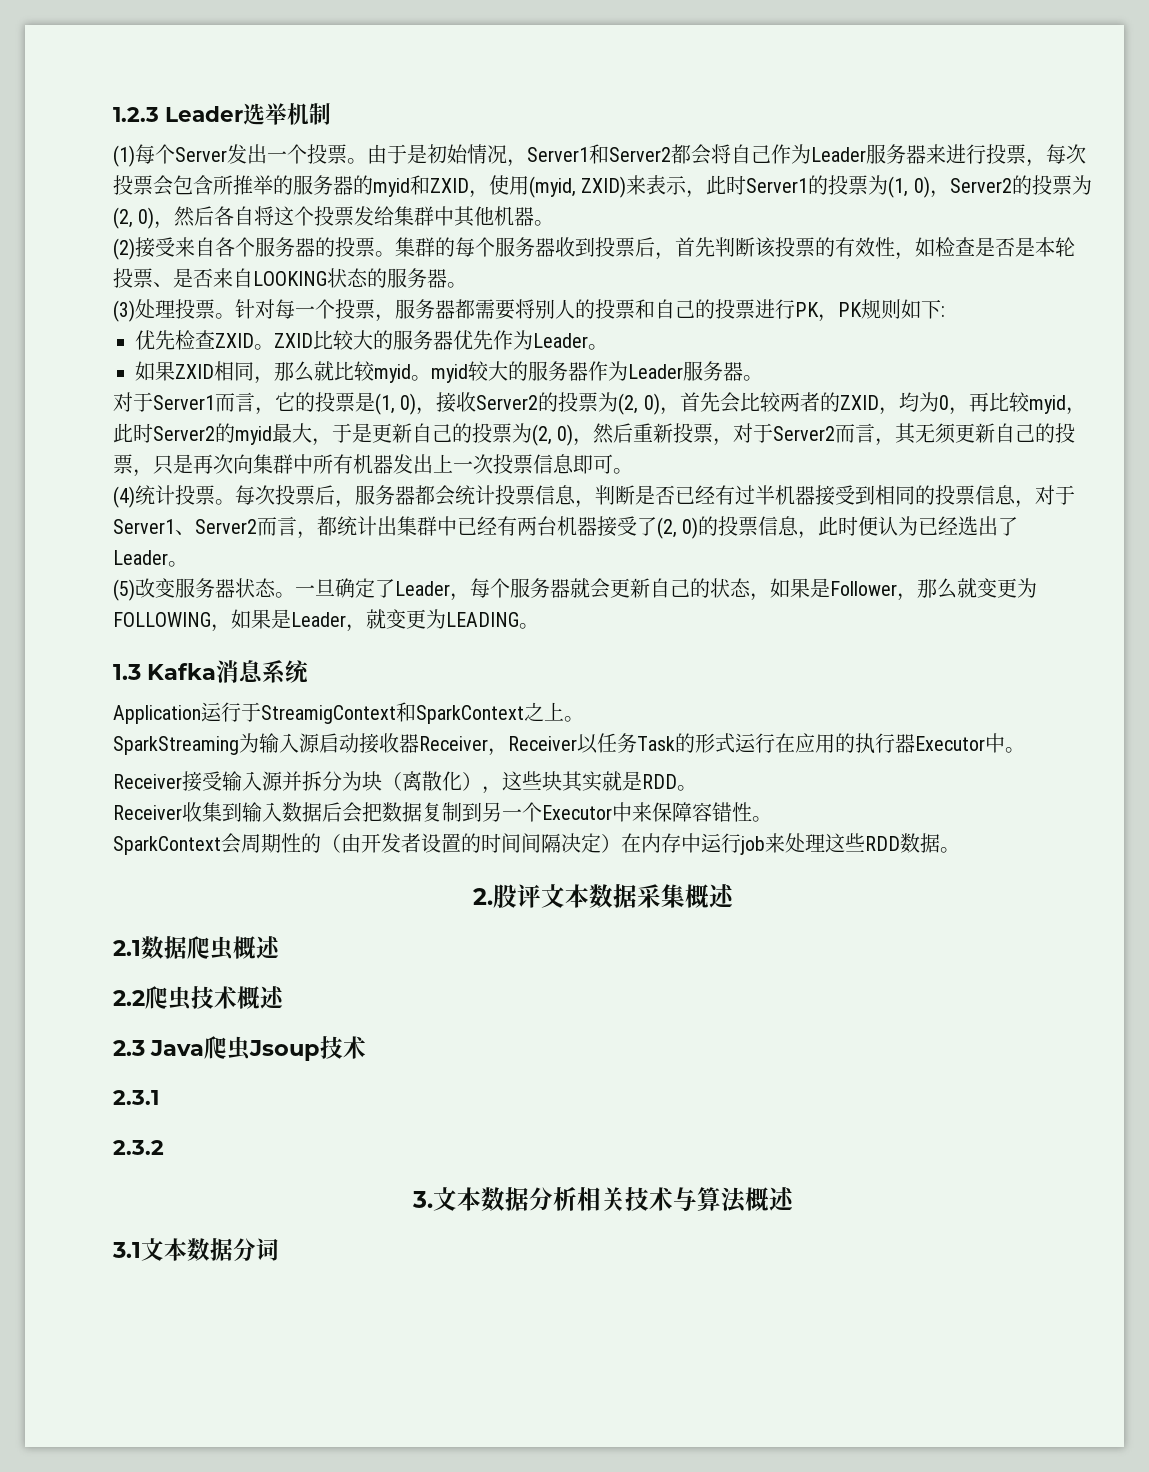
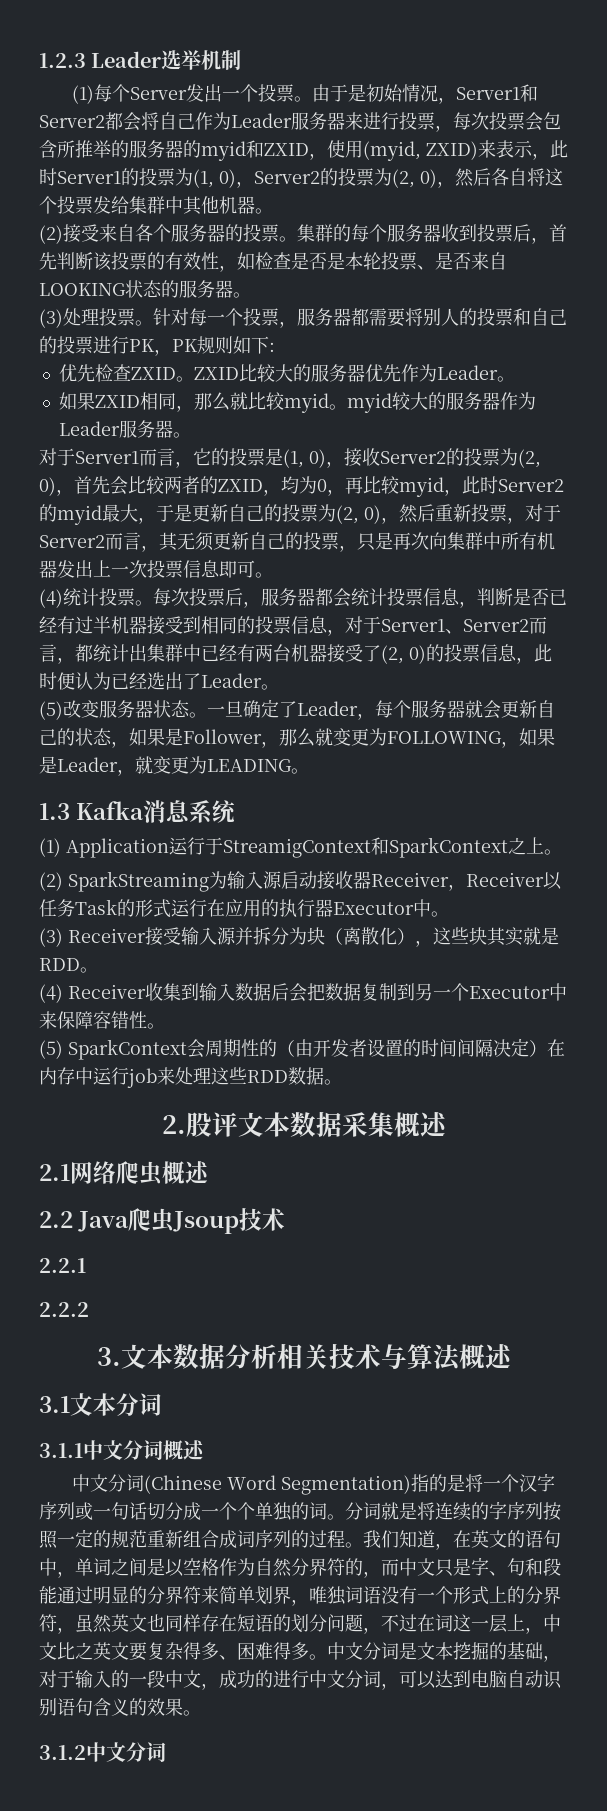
- Application运行于StreamigContext和SparkContext之上。
+ (1) Application运行于StreamigContext和SparkContext之上。
- SparkStreaming为输入源启动接收器Receiver，Receiver以任务Task的形式运行在应用的执行器Executor中。
+ (2) SparkStreaming为输入源启动接收器Receiver，Receiver以任务Task的形式运行在应用的执行器Executor中。
- Receiver接受输入源并拆分为块（离散化），这些块其实就是RDD。
+ (3) Receiver接受输入源并拆分为块（离散化），这些块其实就是RDD。
- Receiver收集到输入数据后会把数据复制到另一个Executor中来保障容错性。
+ (4) Receiver收集到输入数据后会把数据复制到另一个Executor中来保障容错性。
- SparkContext会周期性的（由开发者设置的时间间隔决定）在内存中运行job来处理这些RDD数据。
+ (5) SparkContext会周期性的（由开发者设置的时间间隔决定）在内存中运行job来处理这些RDD数据。
- 2.1数据爬虫概述
+ 2.1网络爬虫概述
- 2.2爬虫技术概述
- 2.3 Java爬虫Jsoup技术
+ 2.2 Java爬虫Jsoup技术
- 2.3.1
- 2.3.2
+ 2.2.1
+ 2.2.2
- 3.1文本数据分词
+ 3.1文本分词
+ 3.1.1中文分词概述
+ 中文分词(Chinese Word Segmentation)指的是将一个汉字序列或一句话切分成一个个单独的词。分词就是将连续的字序列按照一定的规范重新组合成词序列的过程。我们知道，在英文的语句中，单词之间是以空格作为自然分界符的，而中文只是字、句和段能通过明显的分界符来简单划界，唯独词语没有一个形式上的分界符，虽然英文也同样存在短语的划分问题，不过在词这一层上，中文比之英文要复杂得多、困难得多。中文分词是文本挖掘的基础，对于输入的一段中文，成功的进行中文分词，可以达到电脑自动识别语句含义的效果。
+ 3.1.2中文分词

